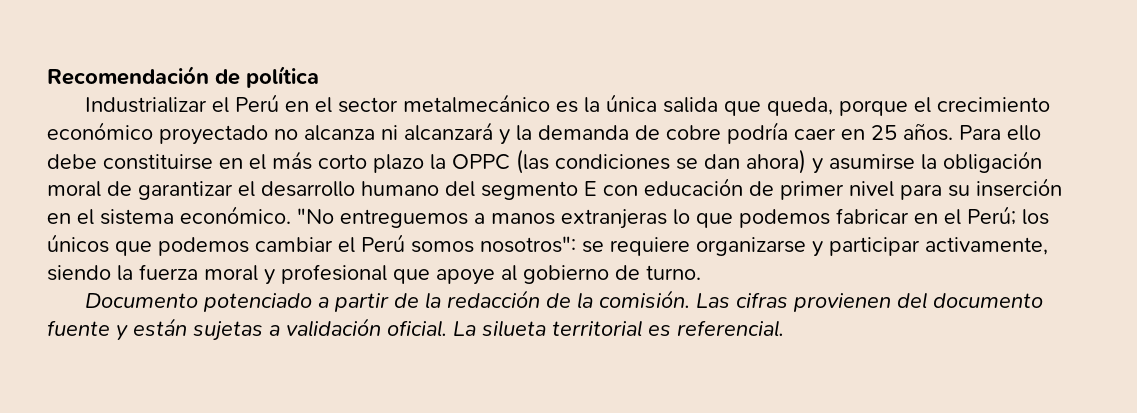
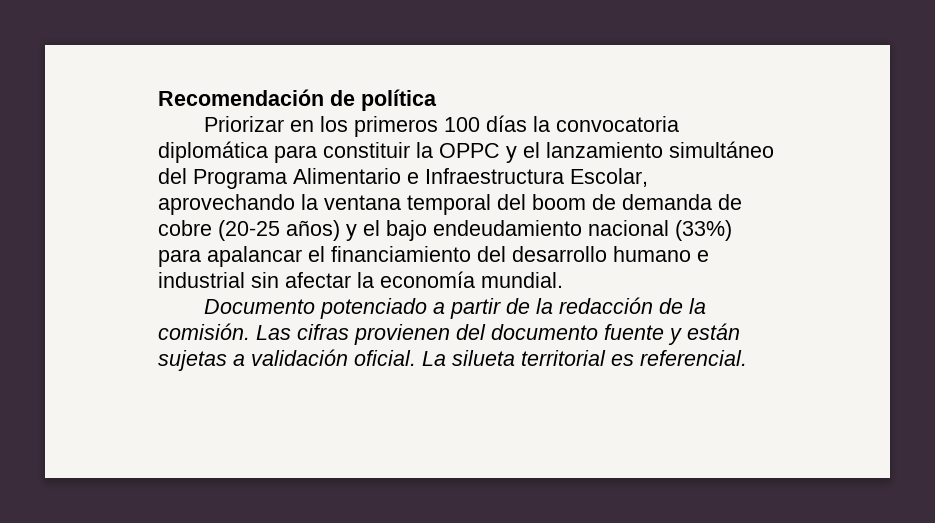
- Industrializar el Perú en el sector metalmecánico es la única salida que queda, porque el crecimiento económico proyectado no alcanza ni alcanzará y la demanda de cobre podría caer en 25 años. Para ello debe constituirse en el más corto plazo la OPPC (las condiciones se dan ahora) y asumirse la obligación moral de garantizar el desarrollo humano del segmento E con educación de primer nivel para su inserción en el sistema económico. "No entreguemos a manos extranjeras lo que podemos fabricar en el Perú; los únicos que podemos cambiar el Perú somos nosotros": se requiere organizarse y participar activamente, siendo la fuerza moral y profesional que apoye al gobierno de turno.
+ Priorizar en los primeros 100 días la convocatoria diplomática para constituir la OPPC y el lanzamiento simultáneo del Programa Alimentario e Infraestructura Escolar, aprovechando la ventana temporal del boom de demanda de cobre (20-25 años) y el bajo endeudamiento nacional (33%) para apalancar el financiamiento del desarrollo humano e industrial sin afectar la economía mundial.

